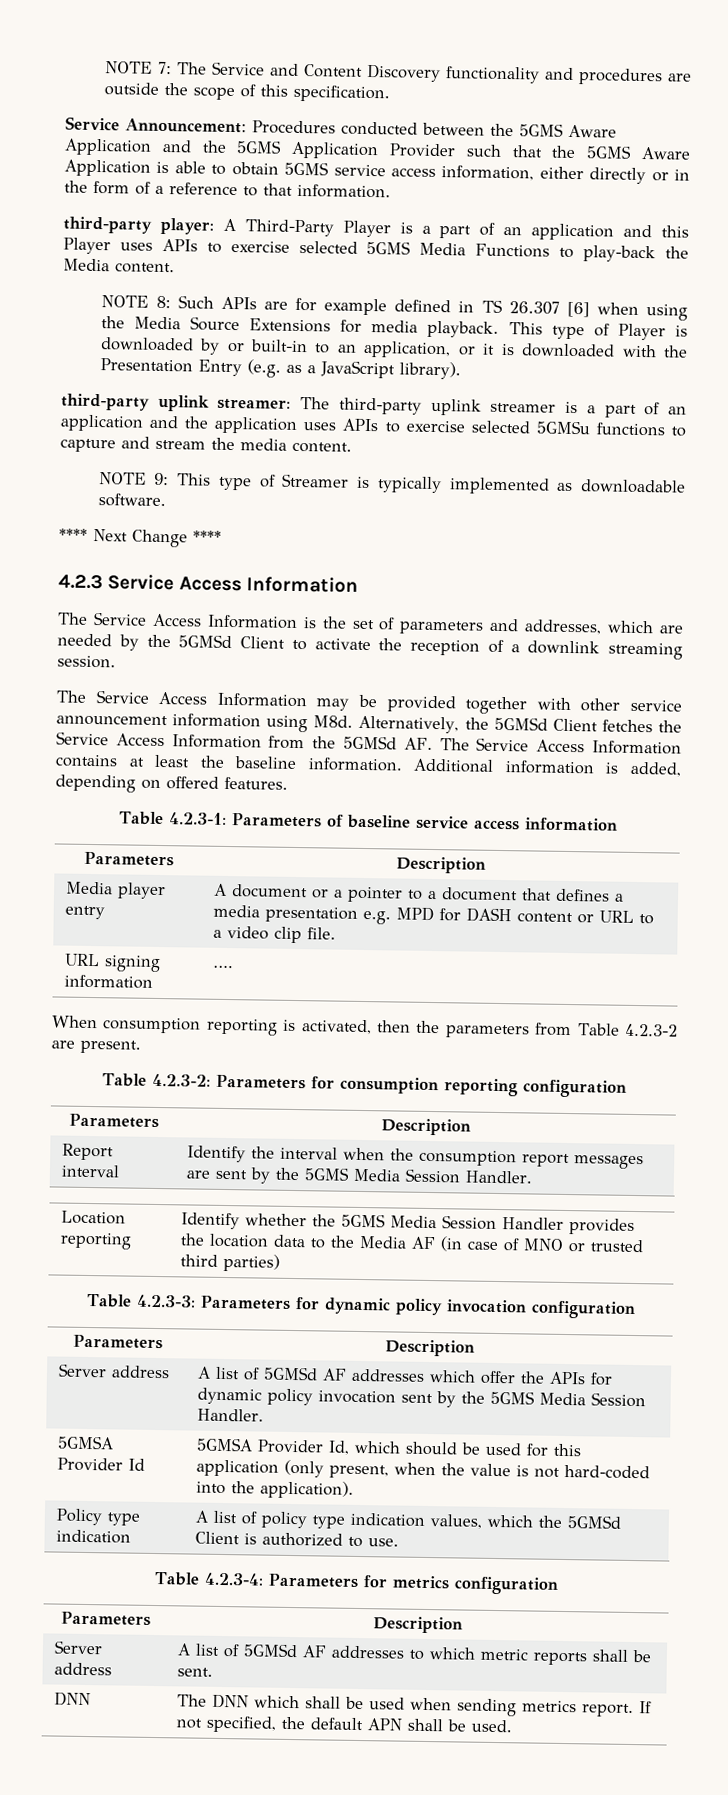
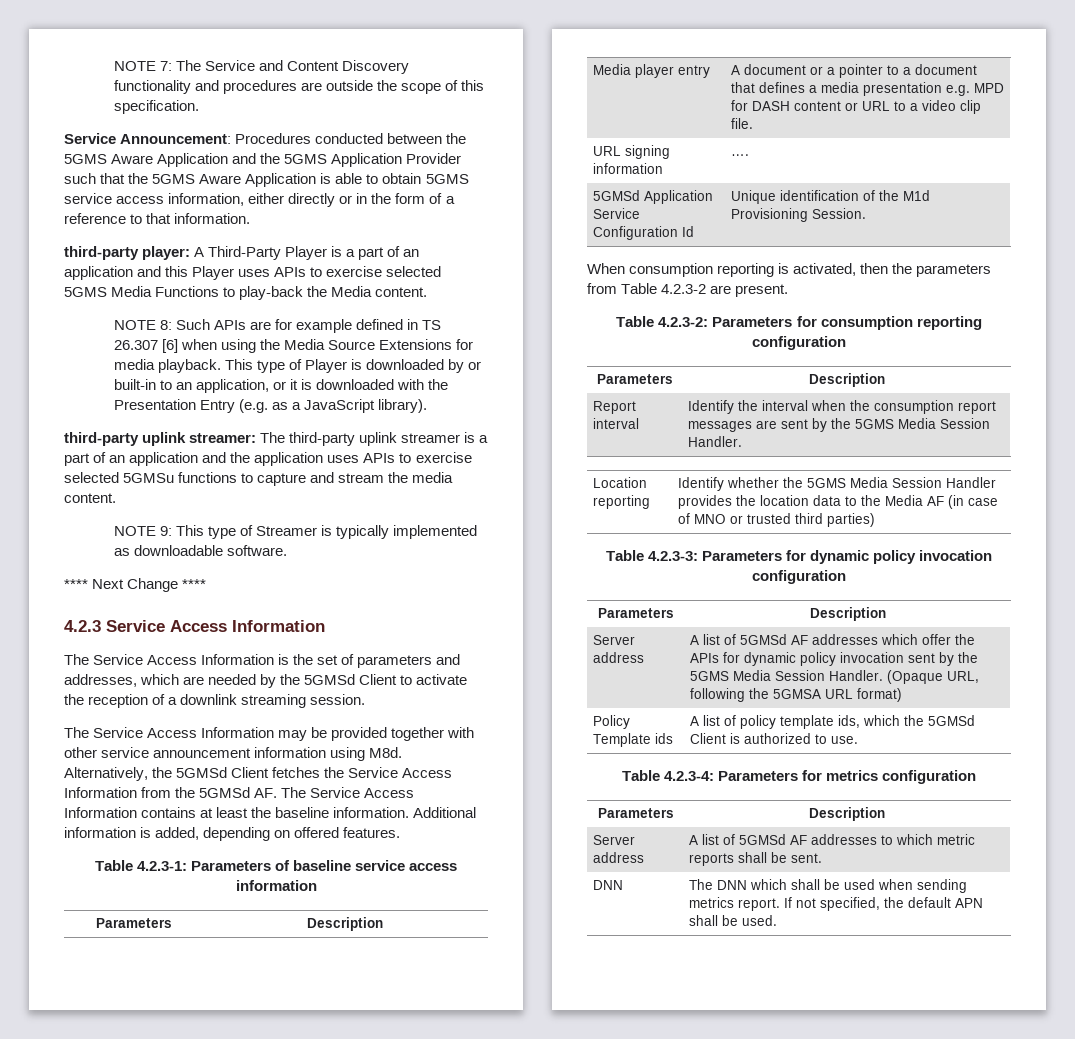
+ 5GMSd Application Service Configuration Id | Unique identification of the M1d Provisioning Session.
- Server address | A list of 5GMSd AF addresses which offer the APIs for dynamic policy invocation sent by the 5GMS Media Session Handler.
- 5GMSA Provider Id | 5GMSA Provider Id, which should be used for this application (only present, when the value is not hard-coded into the application).
+ Server address | A list of 5GMSd AF addresses which offer the APIs for dynamic policy invocation sent by the 5GMS Media Session Handler. (Opaque URL, following the 5GMSA URL format)
- Policy type indication | A list of policy type indication values, which the 5GMSd Client is authorized to use.
+ Policy Template ids | A list of policy template ids, which the 5GMSd Client is authorized to use.

